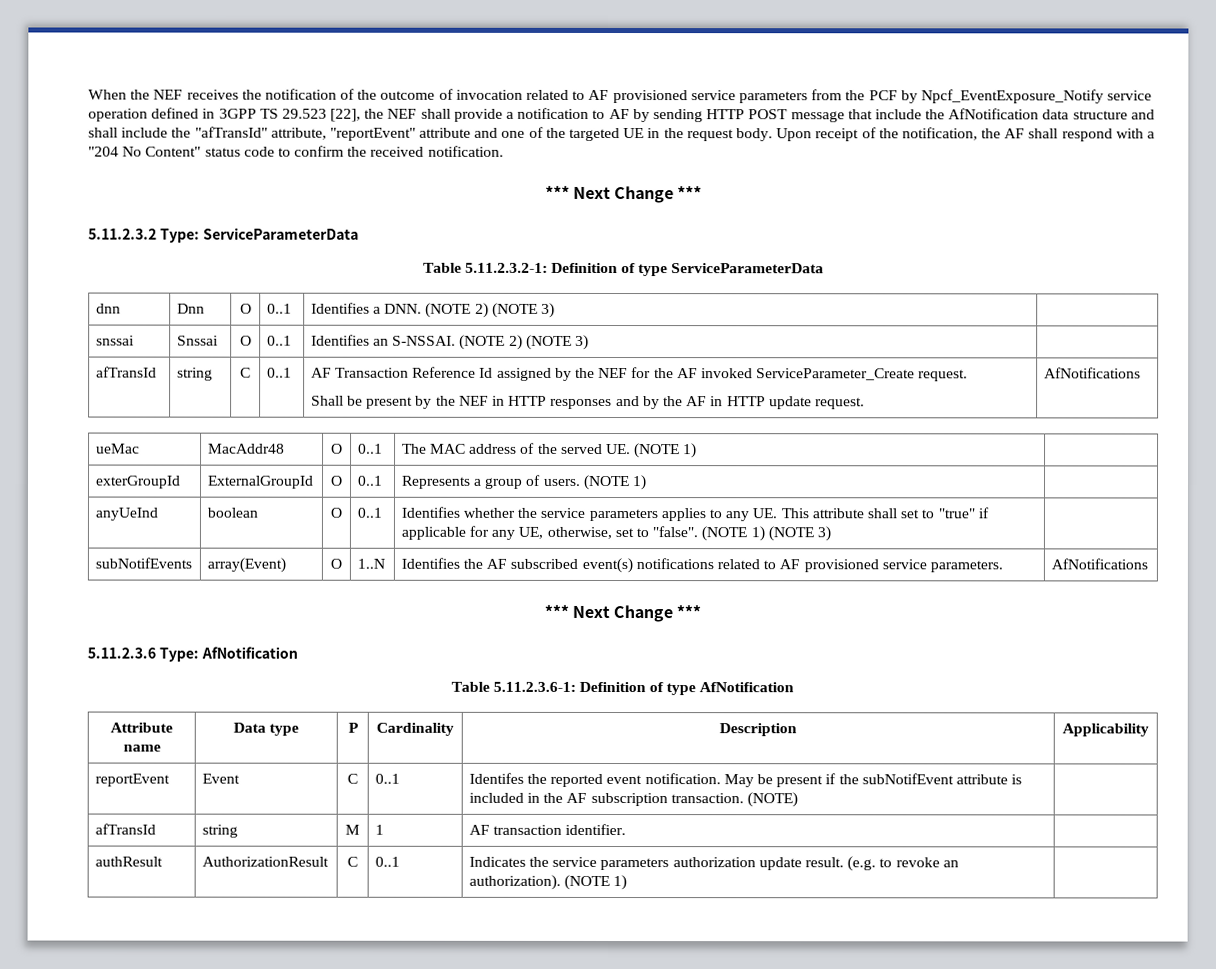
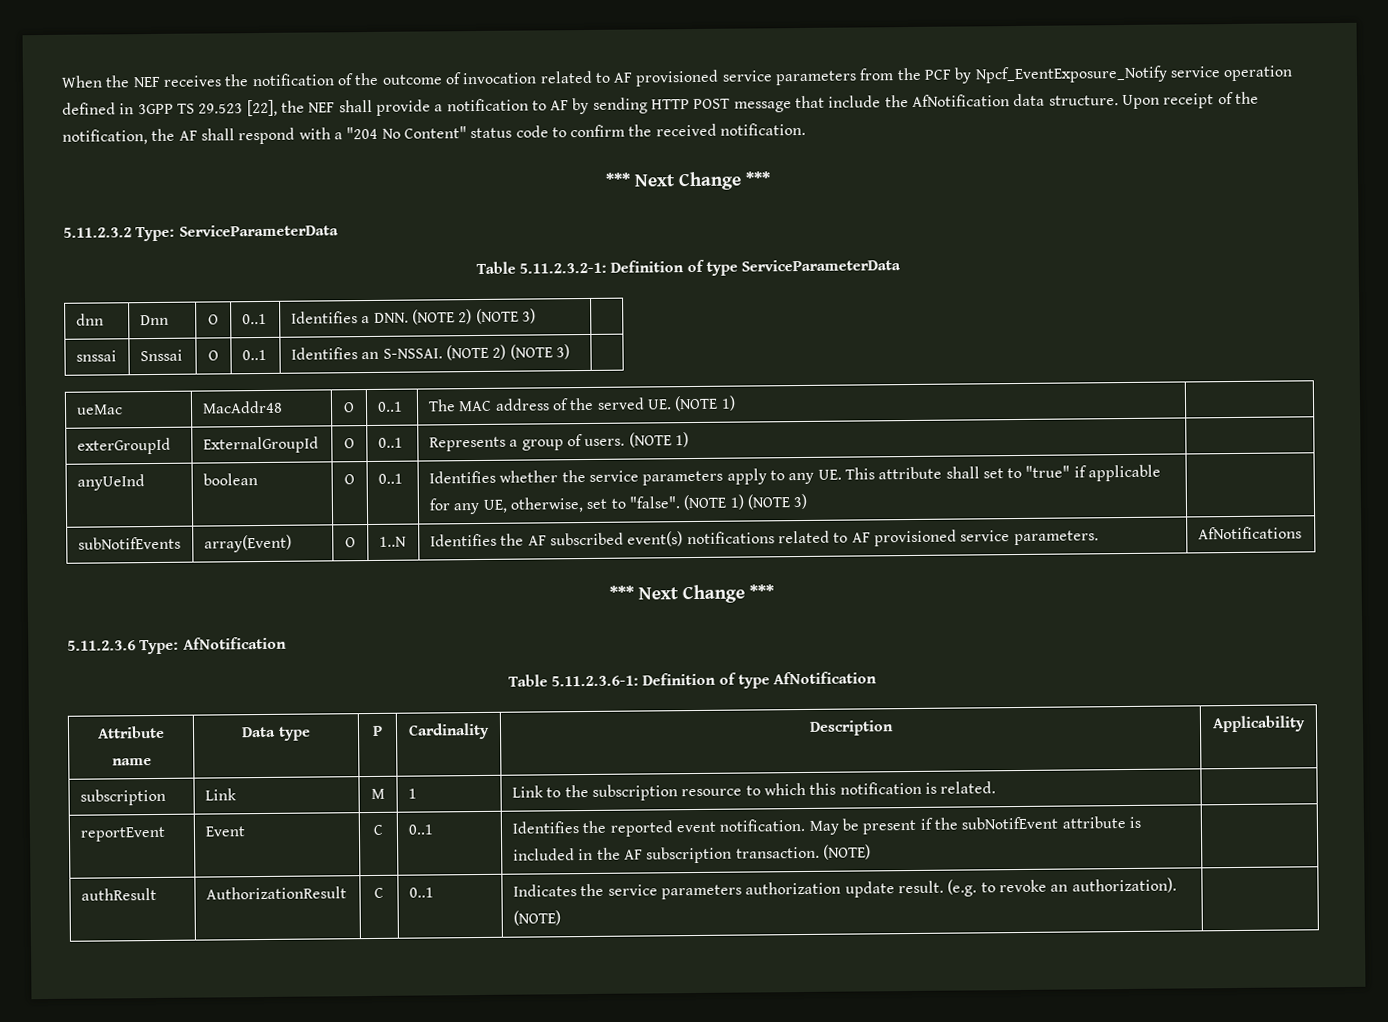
- When the NEF receives the notification of the outcome of invocation related to AF provisioned service parameters from the PCF by Npcf_EventExposure_Notify service operation defined in 3GPP TS 29.523 [22], the NEF shall provide a notification to AF by sending HTTP POST message that include the AfNotification data structure and shall include the "afTransId" attribute, "reportEvent" attribute and one of the targeted UE in the request body.
+ When the NEF receives the notification of the outcome of invocation related to AF provisioned service parameters from the PCF by Npcf_EventExposure_Notify service operation defined in 3GPP TS 29.523 [22], the NEF shall provide a notification to AF by sending HTTP POST message that include the AfNotification data structure.
- afTransId | string | C | 0..1 | AF Transaction Reference Id assigned by the NEF for the AF invoked ServiceParameter_Create request.
- Shall be present by the NEF in HTTP responses and by the AF in HTTP update request. | AfNotifications
- anyUeInd | boolean | O | 0..1 | Identifies whether the service parameters applies to any UE. This attribute shall set to "true" if applicable for any UE, otherwise, set to "false". (NOTE 1) (NOTE 3) |
+ anyUeInd | boolean | O | 0..1 | Identifies whether the service parameters apply to any UE. This attribute shall set to "true" if applicable for any UE, otherwise, set to "false". (NOTE 1) (NOTE 3) |
+ subscription | Link | M | 1 | Link to the subscription resource to which this notification is related. |
- reportEvent | Event | C | 0..1 | Identifes the reported event notification. May be present if the subNotifEvent attribute is included in the AF subscription transaction. (NOTE) |
+ reportEvent | Event | C | 0..1 | Identifies the reported event notification. May be present if the subNotifEvent attribute is included in the AF subscription transaction. (NOTE) |
- afTransId | string | M | 1 | AF transaction identifier. |
- authResult | AuthorizationResult | C | 0..1 | Indicates the service parameters authorization update result. (e.g. to revoke an authorization). (NOTE 1) |
+ authResult | AuthorizationResult | C | 0..1 | Indicates the service parameters authorization update result. (e.g. to revoke an authorization). (NOTE) |

